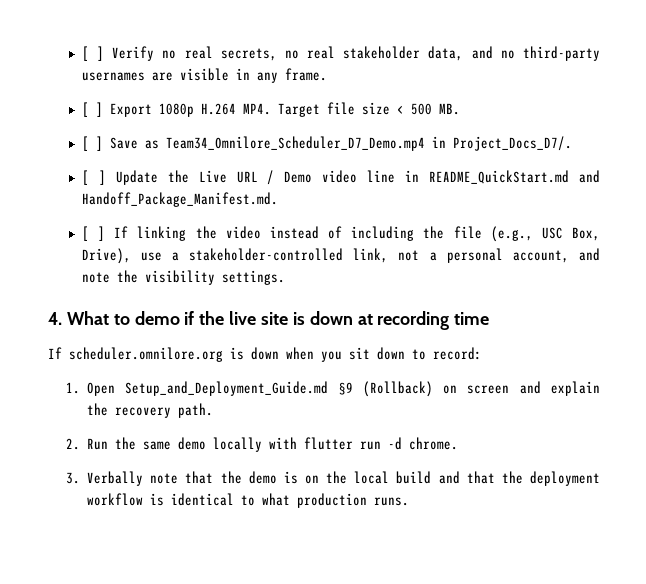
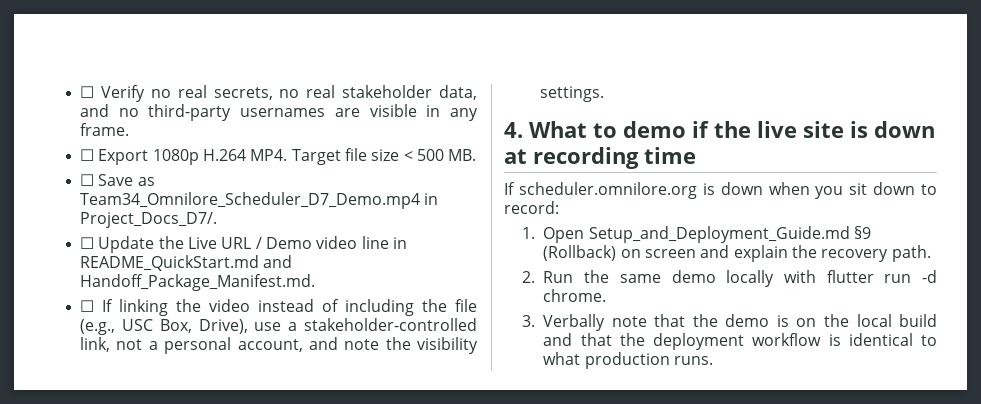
- [ ] Verify no real secrets, no real stakeholder data, and no third-party usernames are visible in any frame.
+ ☐ Verify no real secrets, no real stakeholder data, and no third-party usernames are visible in any frame.
- [ ] Export 1080p H.264 MP4. Target file size < 500 MB.
+ ☐ Export 1080p H.264 MP4. Target file size < 500 MB.
- [ ] Save as Team34_Omnilore_Scheduler_D7_Demo.mp4 in Project_Docs_D7/.
+ ☐ Save as Team34_Omnilore_Scheduler_D7_Demo.mp4 in Project_Docs_D7/.
- [ ] Update the Live URL / Demo video line in README_QuickStart.md and Handoff_Package_Manifest.md.
+ ☐ Update the Live URL / Demo video line in README_QuickStart.md and Handoff_Package_Manifest.md.
- [ ] If linking the video instead of including the file (e.g., USC Box, Drive), use a stakeholder-controlled link, not a personal account, and note the visibility settings.
+ ☐ If linking the video instead of including the file (e.g., USC Box, Drive), use a stakeholder-controlled link, not a personal account, and note the visibility settings.

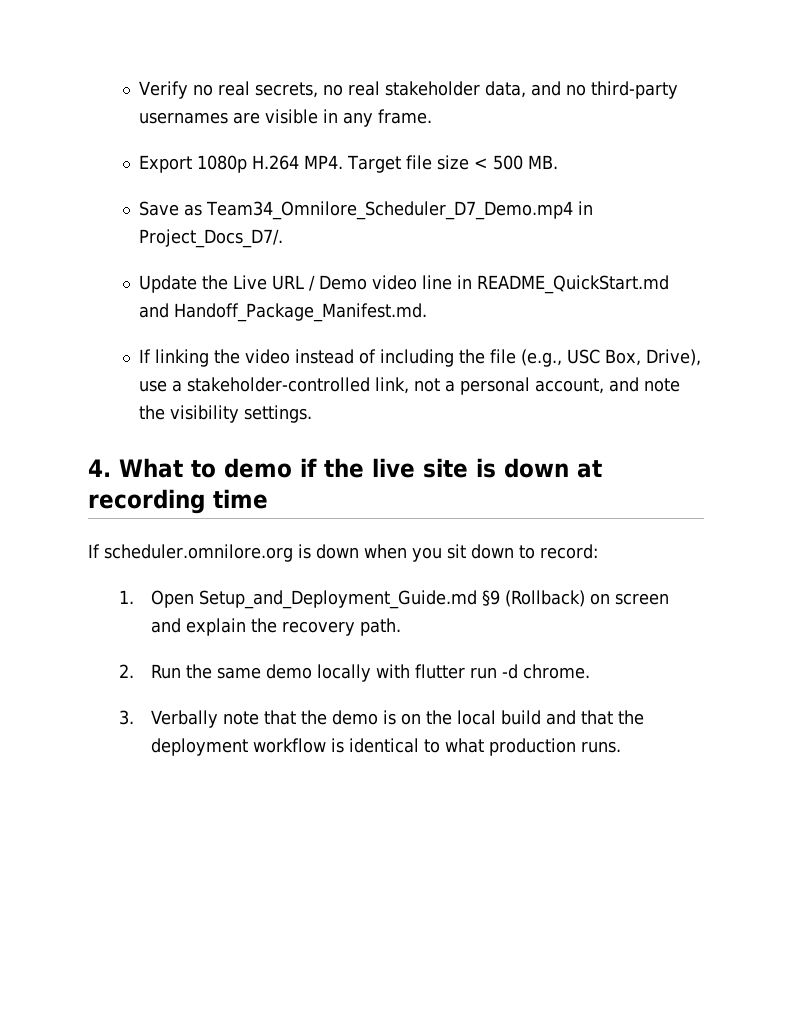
- ☐ Verify no real secrets, no real stakeholder data, and no third-party usernames are visible in any frame.
+ Verify no real secrets, no real stakeholder data, and no third-party usernames are visible in any frame.
- ☐ Export 1080p H.264 MP4. Target file size < 500 MB.
+ Export 1080p H.264 MP4. Target file size < 500 MB.
- ☐ Save as Team34_Omnilore_Scheduler_D7_Demo.mp4 in Project_Docs_D7/.
+ Save as Team34_Omnilore_Scheduler_D7_Demo.mp4 in Project_Docs_D7/.
- ☐ Update the Live URL / Demo video line in README_QuickStart.md and Handoff_Package_Manifest.md.
+ Update the Live URL / Demo video line in README_QuickStart.md and Handoff_Package_Manifest.md.
- ☐ If linking the video instead of including the file (e.g., USC Box, Drive), use a stakeholder-controlled link, not a personal account, and note the visibility settings.
+ If linking the video instead of including the file (e.g., USC Box, Drive), use a stakeholder-controlled link, not a personal account, and note the visibility settings.

